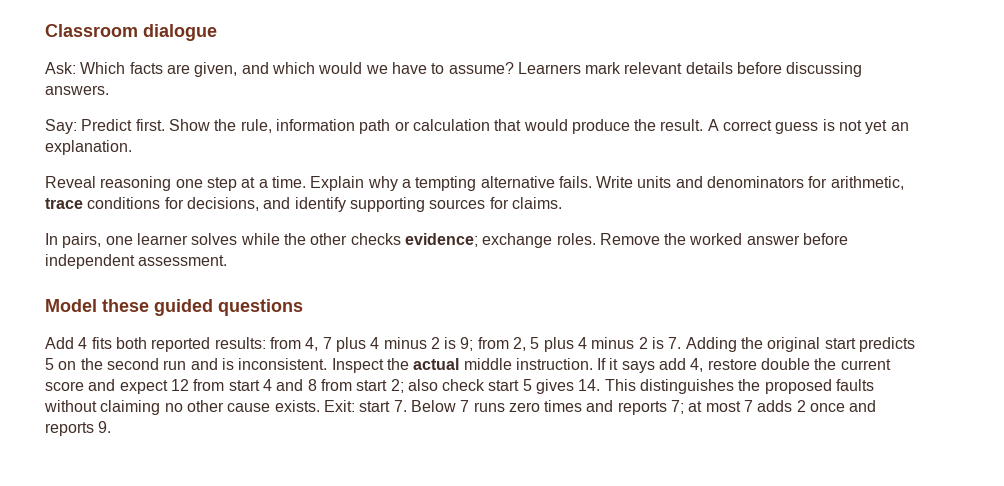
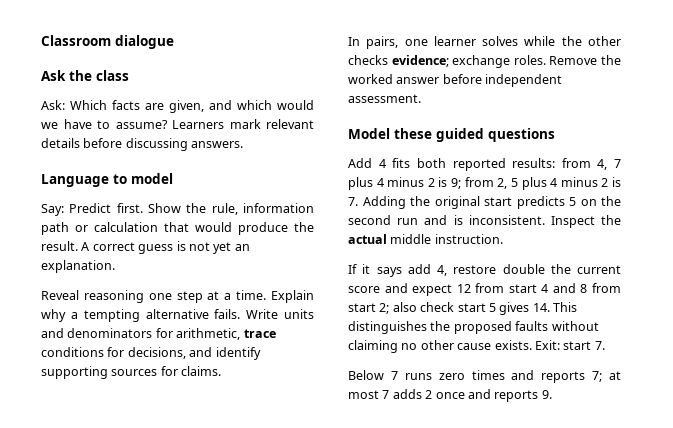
+ Ask the class
+ Language to model
- Inspect the actual middle instruction. If it says add 4, restore double the current score and expect 12 from start 4 and 8 from start 2; also check start 5 gives 14. This distinguishes the proposed faults without claiming no other cause exists.
+ Inspect the actual middle instruction.
+ If it says add 4, restore double the current score and expect 12 from start 4 and 8 from start 2; also check start 5 gives 14. This distinguishes the proposed faults without claiming no other cause exists.
- Exit: start 7. Below 7 runs zero times and reports 7; at most 7 adds 2 once and reports 9.
+ Exit: start 7.
+ Below 7 runs zero times and reports 7; at most 7 adds 2 once and reports 9.

